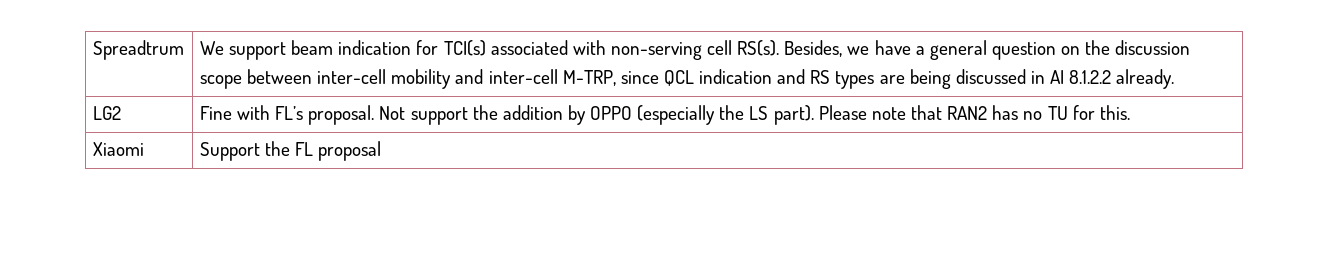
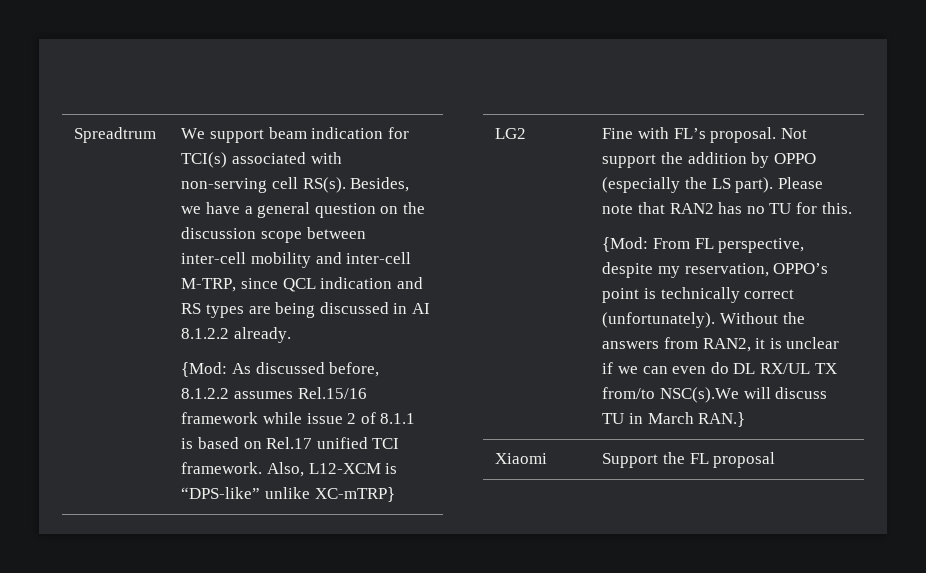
+ {Mod: As discussed before, 8.1.2.2 assumes Rel.15/16 framework while issue 2 of 8.1.1 is based on Rel.17 unified TCI framework. Also, L12-XCM is “DPS-like” unlike XC-mTRP}
+ {Mod: From FL perspective, despite my reservation, OPPO’s point is technically correct (unfortunately). Without the answers from RAN2, it is unclear if we can even do DL RX/UL TX from/to NSC(s).We will discuss TU in March RAN.}

